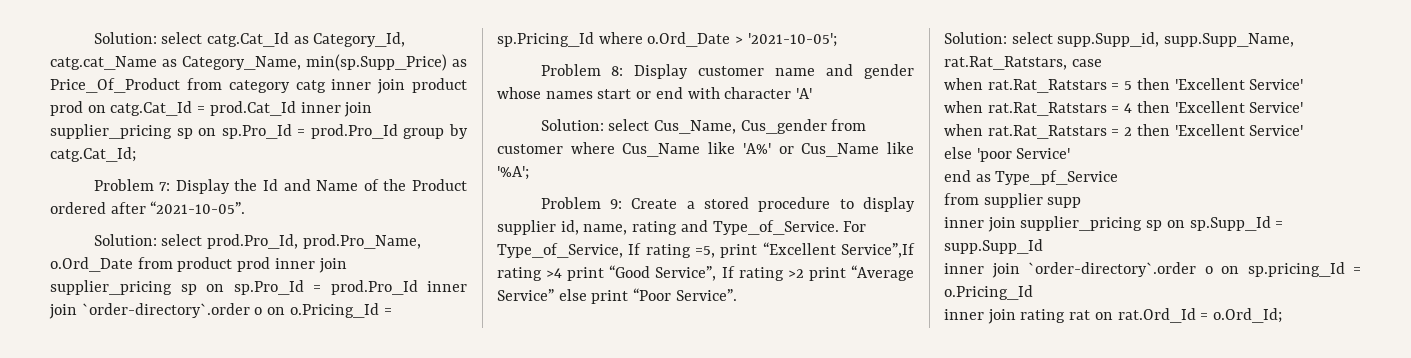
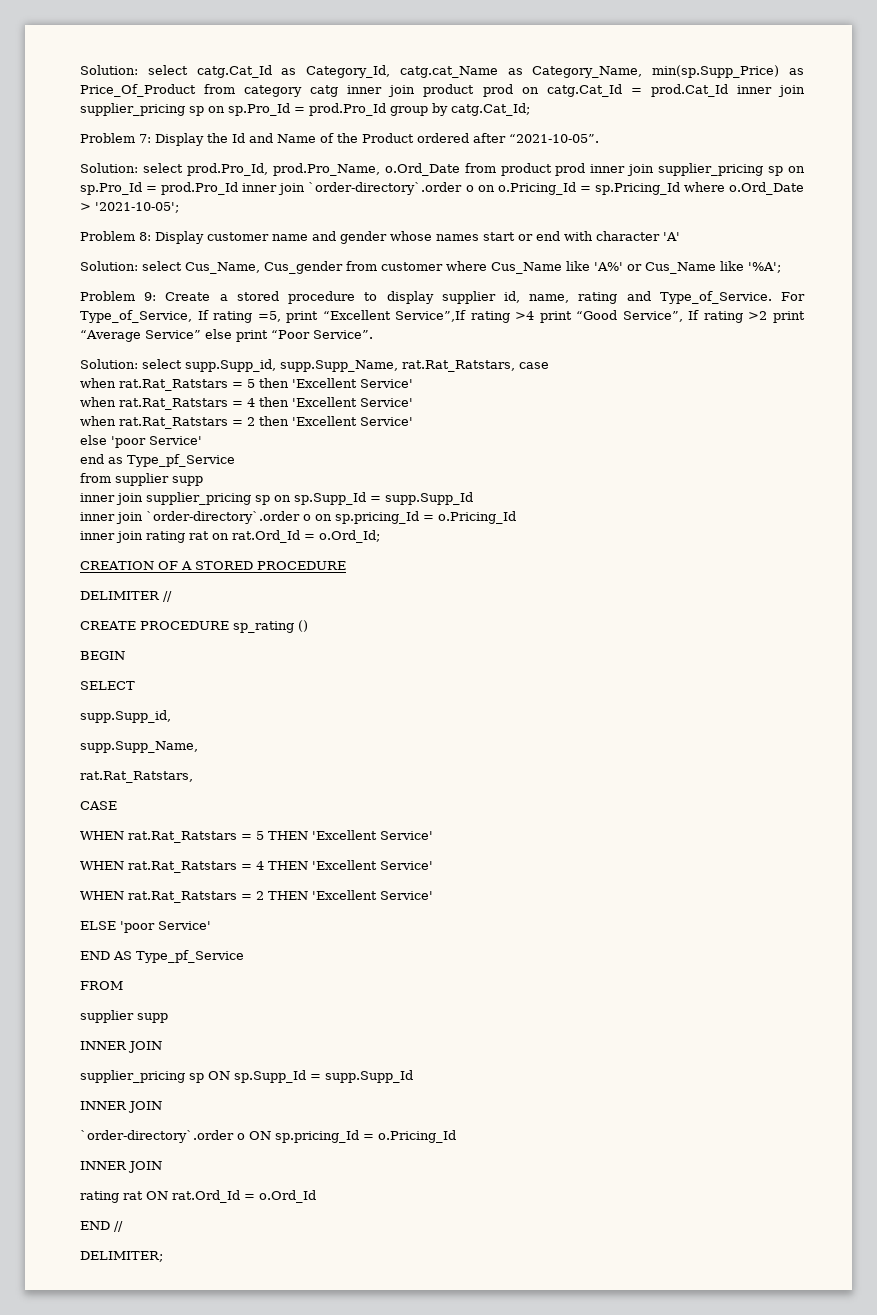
+ CREATION OF A STORED PROCEDURE
+ DELIMITER //
+ CREATE PROCEDURE sp_rating ()
+ BEGIN
+ SELECT
+ supp.Supp_id,
+ supp.Supp_Name,
+ rat.Rat_Ratstars,
+ CASE
+ WHEN rat.Rat_Ratstars = 5 THEN 'Excellent Service'
+ WHEN rat.Rat_Ratstars = 4 THEN 'Excellent Service'
+ WHEN rat.Rat_Ratstars = 2 THEN 'Excellent Service'
+ ELSE 'poor Service'
+ END AS Type_pf_Service
+ FROM
+ supplier supp
+ INNER JOIN
+ supplier_pricing sp ON sp.Supp_Id = supp.Supp_Id
+ INNER JOIN
+ `order-directory`.order o ON sp.pricing_Id = o.Pricing_Id
+ INNER JOIN
+ rating rat ON rat.Ord_Id = o.Ord_Id
+ END //
+ DELIMITER;

